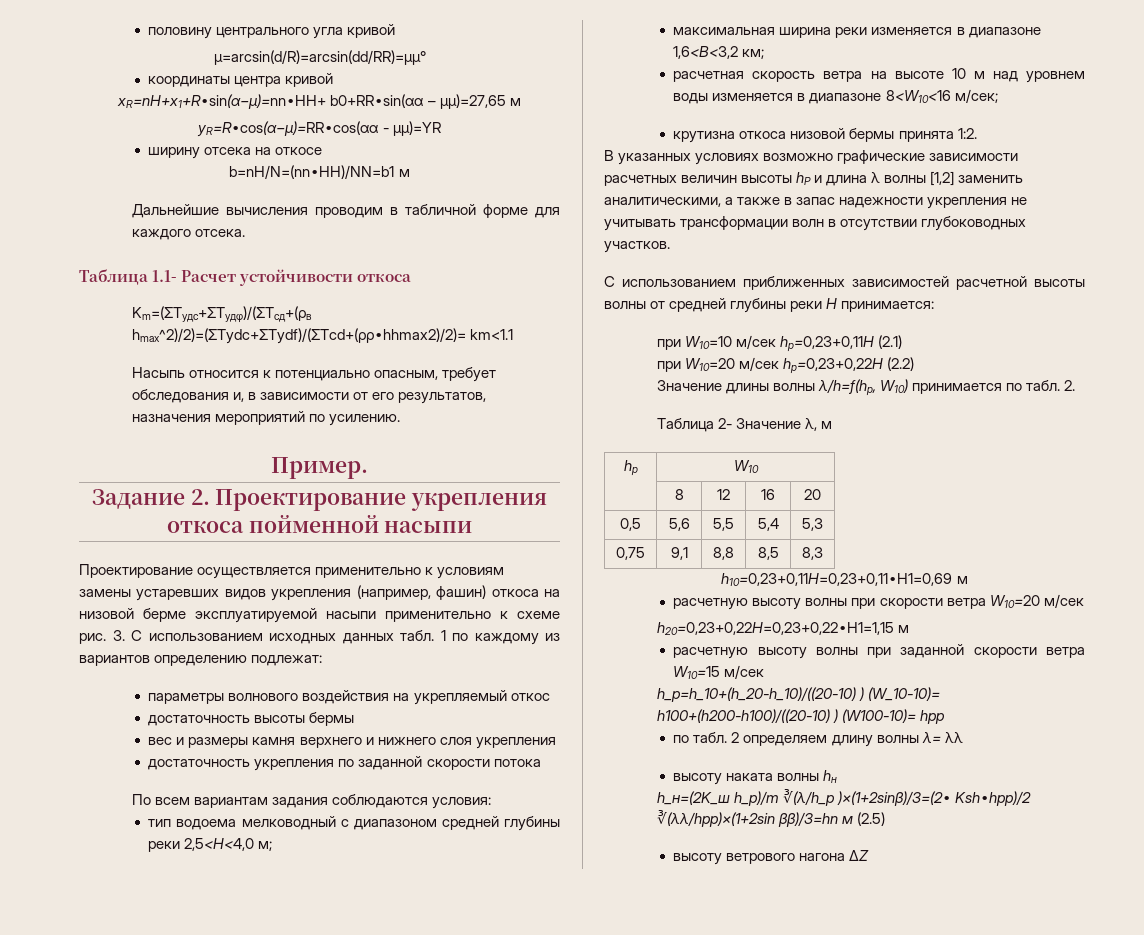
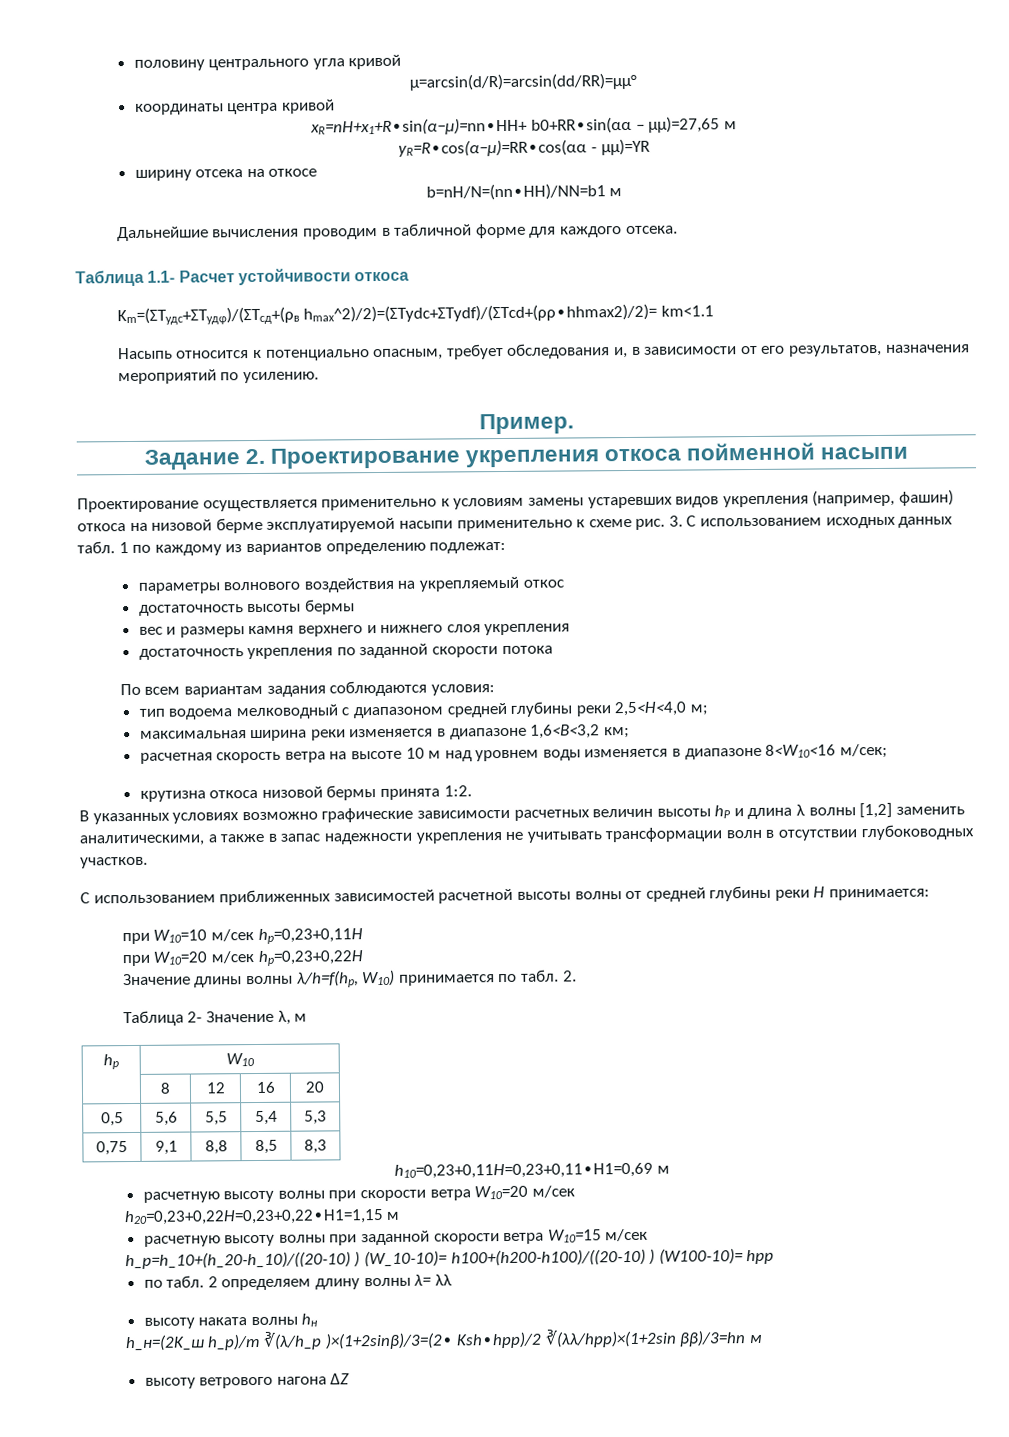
- при W10=10 м/сек hр=0,23+0,11H (2.1)
+ при W10=10 м/сек hр=0,23+0,11H
- при W10=20 м/сек hр=0,23+0,22H (2.2)
+ при W10=20 м/сек hр=0,23+0,22H
- h_н=(2K_ш h_p)/m ∛(λ/h_p )×(1+2sinβ)/3=(2∙ Ksh∙hpp)/2 ∛(λλ/hpp)×(1+2sin ββ)/3=hn м (2.5)
+ h_н=(2K_ш h_p)/m ∛(λ/h_p )×(1+2sinβ)/3=(2∙ Ksh∙hpp)/2 ∛(λλ/hpp)×(1+2sin ββ)/3=hn м

